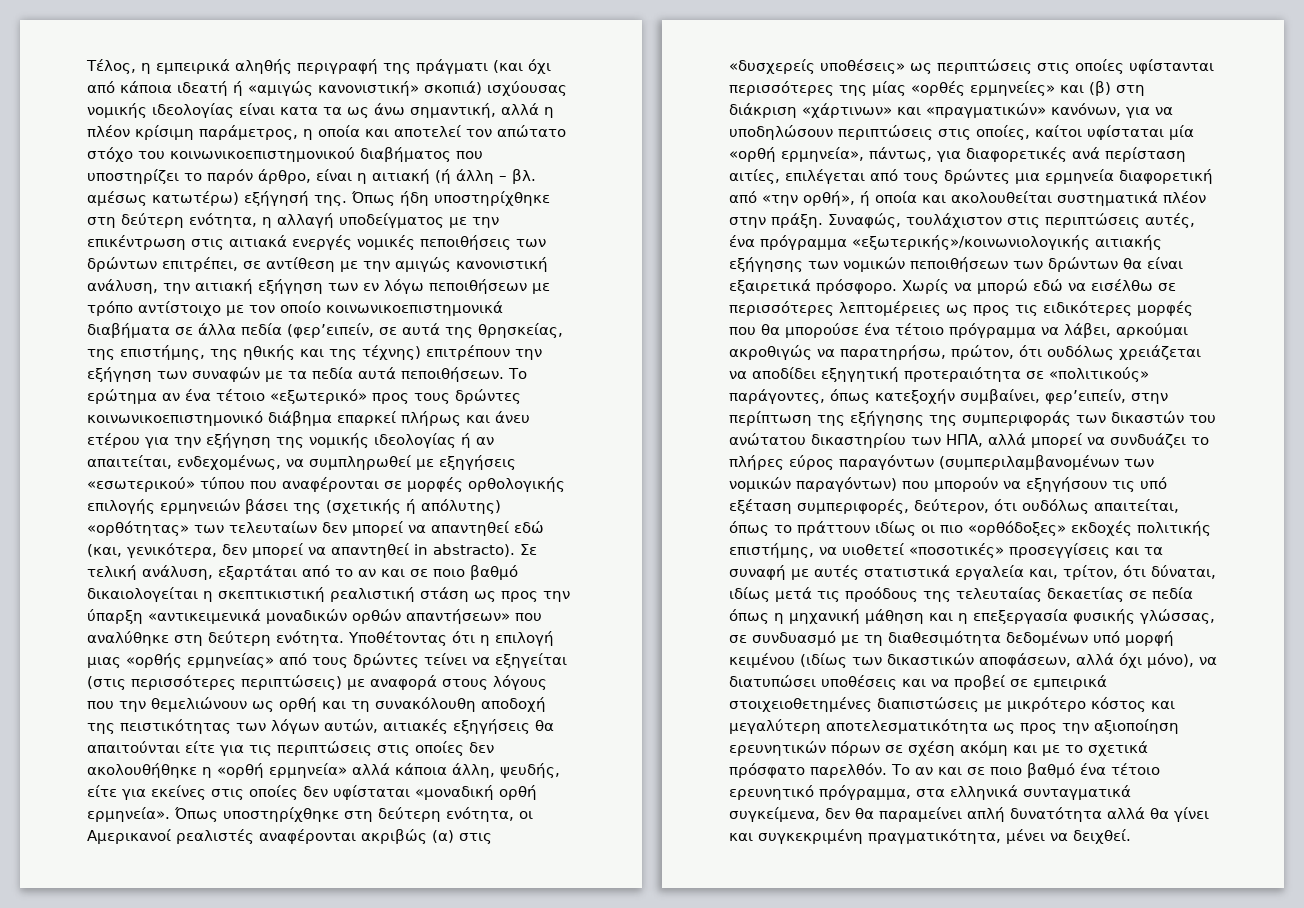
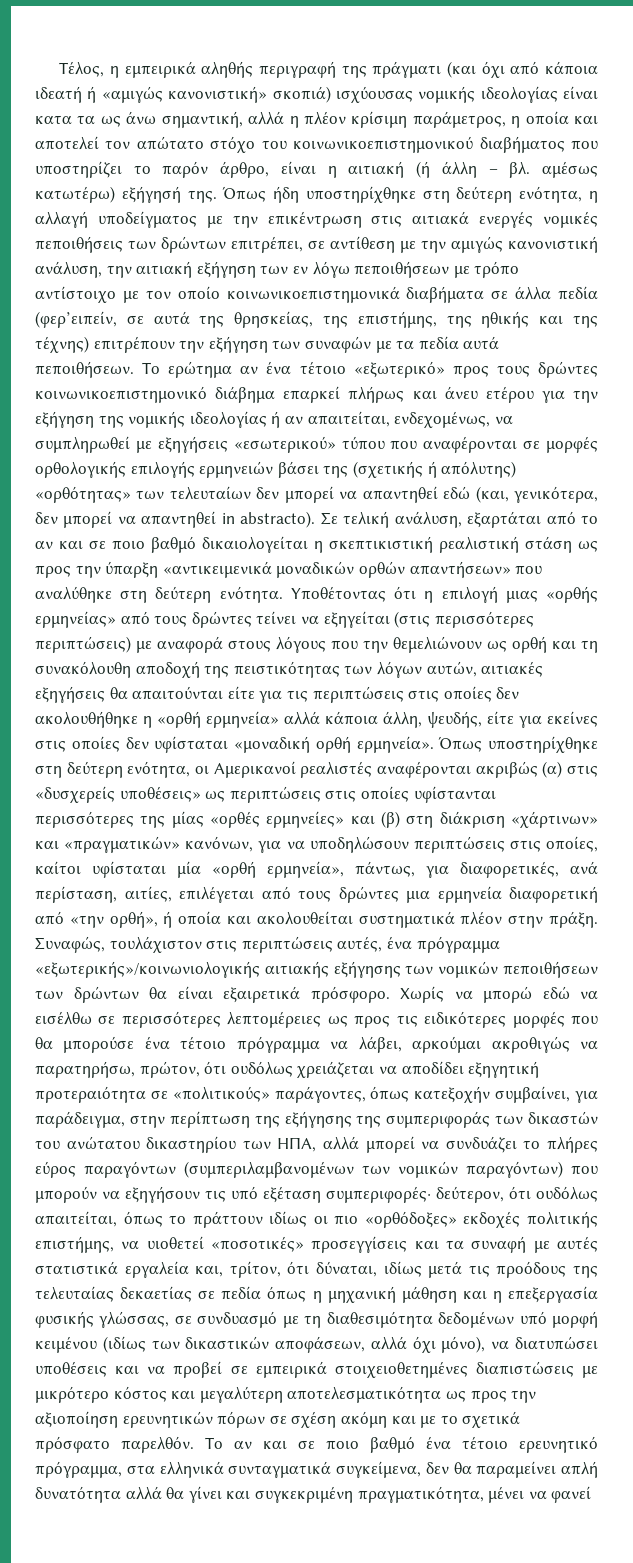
- Όπως υποστηρίχθηκε στη δεύτερη ενότητα, οι Αμερικανοί ρεαλιστές αναφέρονται ακριβώς (α) στις «δυσχερείς υποθέσεις» ως περιπτώσεις στις οποίες υφίστανται περισσότερες της μίας «ορθές ερμηνείες» και (β) στη διάκριση «χάρτινων» και «πραγματικών» κανόνων, για να υποδηλώσουν περιπτώσεις στις οποίες, καίτοι υφίσταται μία «ορθή ερμηνεία», πάντως, για διαφορετικές ανά περίσταση αιτίες, επιλέγεται από τους δρώντες μια ερμηνεία διαφορετική από «την ορθή», ή οποία και ακολουθείται συστηματικά πλέον στην πράξη.
+ Όπως υποστηρίχθηκε στη δεύτερη ενότητα, οι Αμερικανοί ρεαλιστές αναφέρονται ακριβώς (α) στις «δυσχερείς υποθέσεις» ως περιπτώσεις στις οποίες υφίστανται περισσότερες της μίας «ορθές ερμηνείες» και (β) στη διάκριση «χάρτινων» και «πραγματικών» κανόνων, για να υποδηλώσουν περιπτώσεις στις οποίες, καίτοι υφίσταται μία «ορθή ερμηνεία», πάντως, για διαφορετικές, ανά περίσταση, αιτίες, επιλέγεται από τους δρώντες μια ερμηνεία διαφορετική από «την ορθή», ή οποία και ακολουθείται συστηματικά πλέον στην πράξη.
- Χωρίς να μπορώ εδώ να εισέλθω σε περισσότερες λεπτομέρειες ως προς τις ειδικότερες μορφές που θα μπορούσε ένα τέτοιο πρόγραμμα να λάβει, αρκούμαι ακροθιγώς να παρατηρήσω, πρώτον, ότι ουδόλως χρειάζεται να αποδίδει εξηγητική προτεραιότητα σε «πολιτικούς» παράγοντες, όπως κατεξοχήν συμβαίνει, φερ’ειπείν, στην περίπτωση της εξήγησης της συμπεριφοράς των δικαστών του ανώτατου δικαστηρίου των ΗΠΑ, αλλά μπορεί να συνδυάζει το πλήρες εύρος παραγόντων (συμπεριλαμβανομένων των νομικών παραγόντων) που μπορούν να εξηγήσουν τις υπό εξέταση συμπεριφορές, δεύτερον, ότι ουδόλως απαιτείται, όπως το πράττουν ιδίως οι πιο «ορθόδοξες» εκδοχές πολιτικής επιστήμης, να υιοθετεί «ποσοτικές» προσεγγίσεις και τα συναφή με αυτές στατιστικά εργαλεία και, τρίτον, ότι δύναται, ιδίως μετά τις προόδους της τελευταίας δεκαετίας σε πεδία όπως η μηχανική μάθηση και η επεξεργασία φυσικής γλώσσας, σε συνδυασμό με τη διαθεσιμότητα δεδομένων υπό μορφή κειμένου (ιδίως των δικαστικών αποφάσεων, αλλά όχι μόνο), να διατυπώσει υποθέσεις και να προβεί σε εμπειρικά στοιχειοθετημένες διαπιστώσεις με μικρότερο κόστος και μεγαλύτερη αποτελεσματικότητα ως προς την αξιοποίηση ερευνητικών πόρων σε σχέση ακόμη και με το σχετικά πρόσφατο παρελθόν.
+ Χωρίς να μπορώ εδώ να εισέλθω σε περισσότερες λεπτομέρειες ως προς τις ειδικότερες μορφές που θα μπορούσε ένα τέτοιο πρόγραμμα να λάβει, αρκούμαι ακροθιγώς να παρατηρήσω, πρώτον, ότι ουδόλως χρειάζεται να αποδίδει εξηγητική προτεραιότητα σε «πολιτικούς» παράγοντες, όπως κατεξοχήν συμβαίνει, για παράδειγμα, στην περίπτωση της εξήγησης της συμπεριφοράς των δικαστών του ανώτατου δικαστηρίου των ΗΠΑ, αλλά μπορεί να συνδυάζει το πλήρες εύρος παραγόντων (συμπεριλαμβανομένων των νομικών παραγόντων) που μπορούν να εξηγήσουν τις υπό εξέταση συμπεριφορές· δεύτερον, ότι ουδόλως απαιτείται, όπως το πράττουν ιδίως οι πιο «ορθόδοξες» εκδοχές πολιτικής επιστήμης, να υιοθετεί «ποσοτικές» προσεγγίσεις και τα συναφή με αυτές στατιστικά εργαλεία και, τρίτον, ότι δύναται, ιδίως μετά τις προόδους της τελευταίας δεκαετίας σε πεδία όπως η μηχανική μάθηση και η επεξεργασία φυσικής γλώσσας, σε συνδυασμό με τη διαθεσιμότητα δεδομένων υπό μορφή κειμένου (ιδίως των δικαστικών αποφάσεων, αλλά όχι μόνο), να διατυπώσει υποθέσεις και να προβεί σε εμπειρικά στοιχειοθετημένες διαπιστώσεις με μικρότερο κόστος και μεγαλύτερη αποτελεσματικότητα ως προς την αξιοποίηση ερευνητικών πόρων σε σχέση ακόμη και με το σχετικά πρόσφατο παρελθόν.
- Το αν και σε ποιο βαθμό ένα τέτοιο ερευνητικό πρόγραμμα, στα ελληνικά συνταγματικά συγκείμενα, δεν θα παραμείνει απλή δυνατότητα αλλά θα γίνει και συγκεκριμένη πραγματικότητα, μένει να δειχθεί.
+ Το αν και σε ποιο βαθμό ένα τέτοιο ερευνητικό πρόγραμμα, στα ελληνικά συνταγματικά συγκείμενα, δεν θα παραμείνει απλή δυνατότητα αλλά θα γίνει και συγκεκριμένη πραγματικότητα, μένει να φανεί

